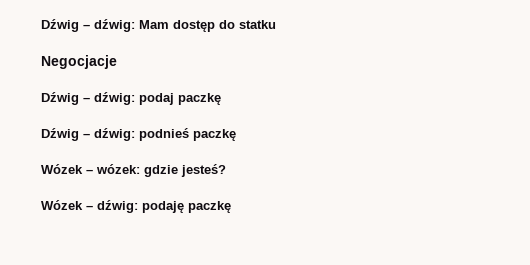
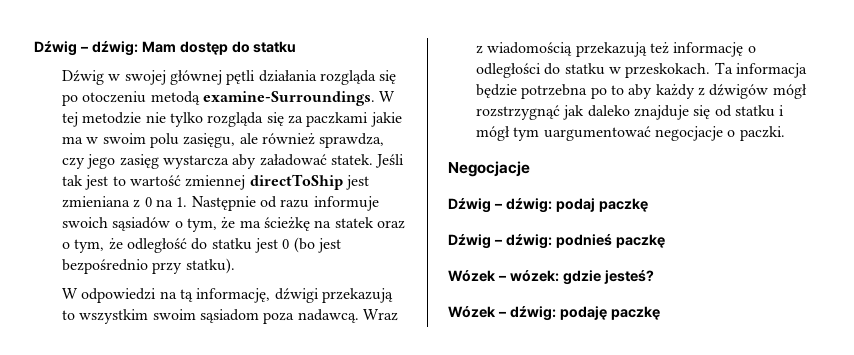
+ Dźwig w swojej głównej pętli działania rozgląda się po otoczeniu metodą examine-Surroundings. W tej metodzie nie tylko rozgląda się za paczkami jakie ma w swoim polu zasięgu, ale również sprawdza, czy jego zasięg wystarcza aby załadować statek. Jeśli tak jest to wartość zmiennej directToShip jest zmieniana z 0 na 1. Następnie od razu informuje swoich sąsiadów o tym, że ma ścieżkę na statek oraz o tym, że odległość do statku jest 0 (bo jest bezpośrednio przy statku).
+ W odpowiedzi na tą informację, dźwigi przekazują to wszystkim swoim sąsiadom poza nadawcą. Wraz z wiadomością przekazują też informację o odległości do statku w przeskokach. Ta informacja będzie potrzebna po to aby każdy z dźwigów mógł rozstrzygnąć jak daleko znajduje się od statku i mógł tym uargumentować negocjacje o paczki.

